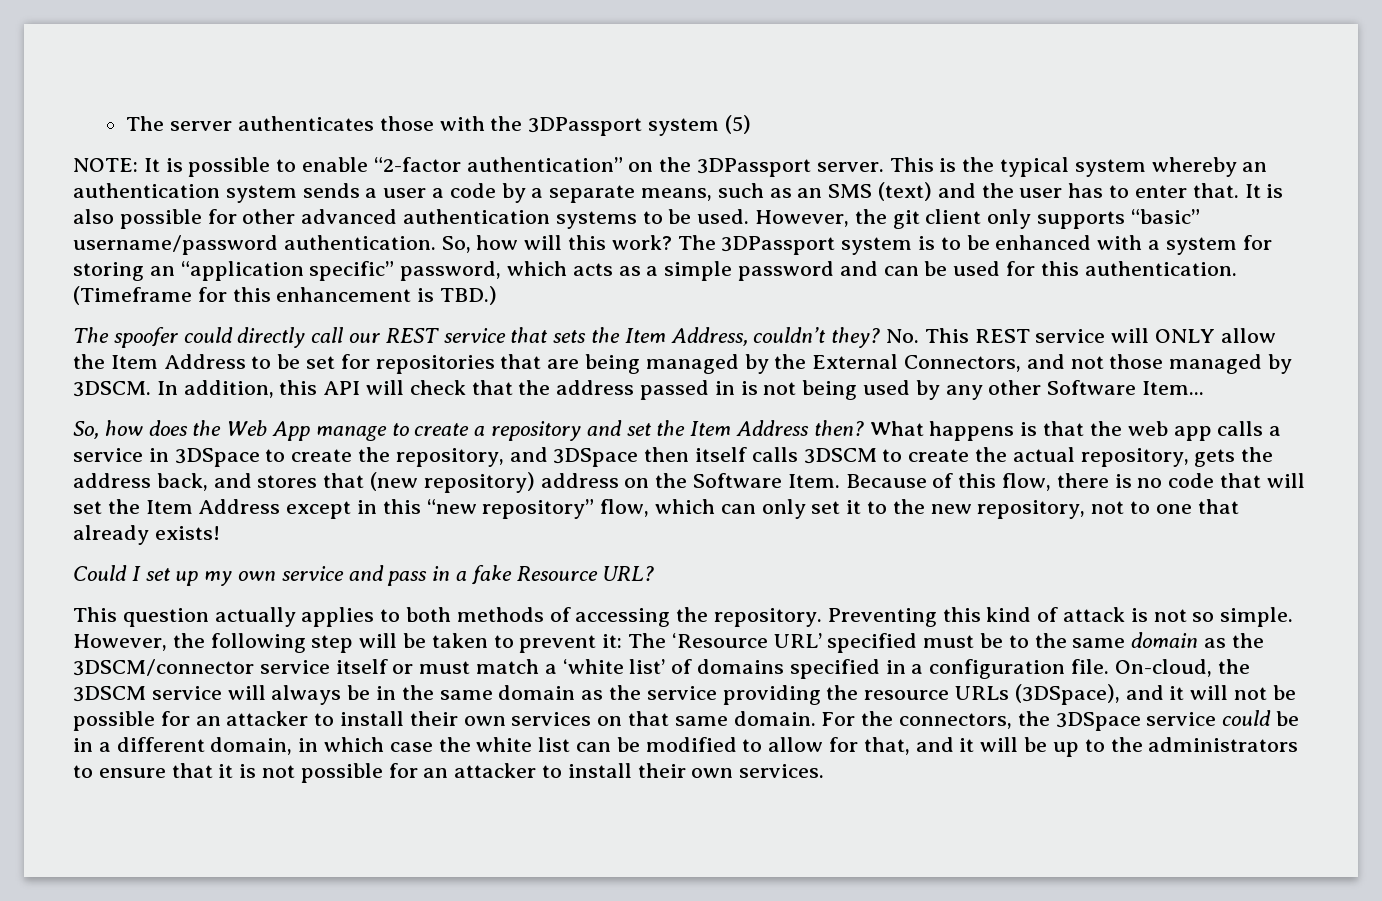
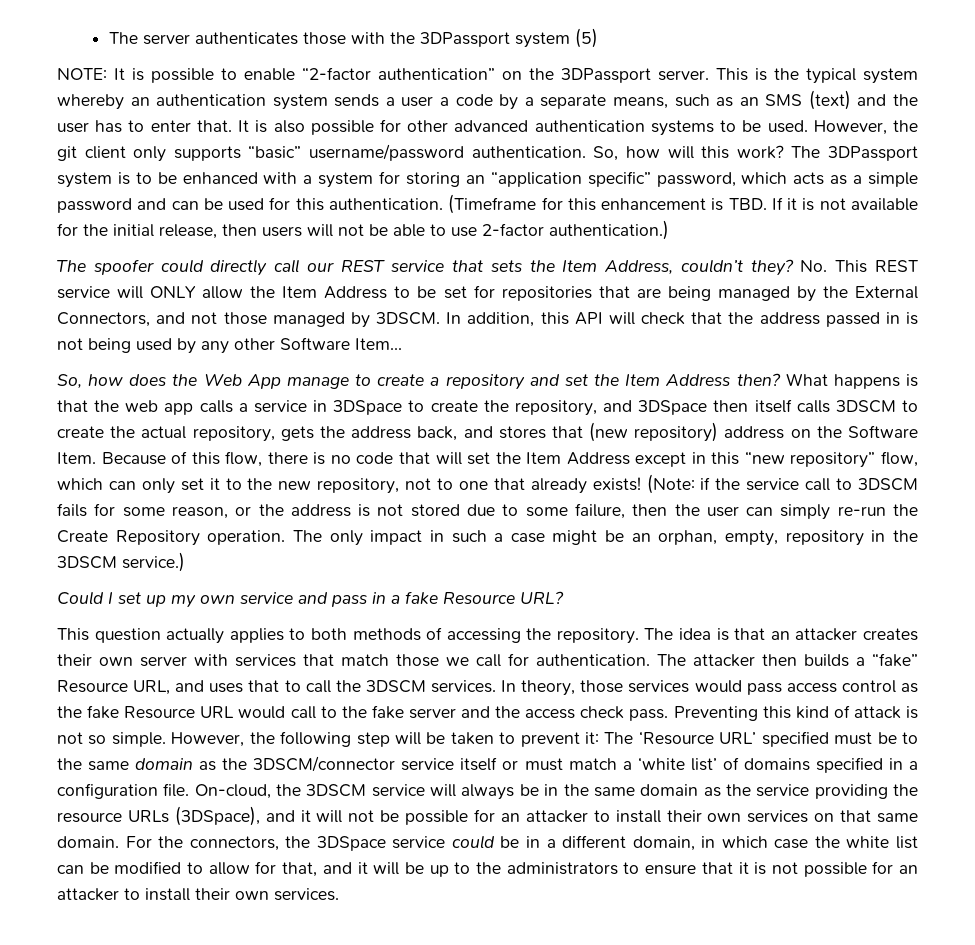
- (Timeframe for this enhancement is TBD.)
+ (Timeframe for this enhancement is TBD. If it is not available for the initial release, then users will not be able to use 2-factor authentication.)
+ (Note: if the service call to 3DSCM fails for some reason, or the address is not stored due to some failure, then the user can simply re-run the Create Repository operation. The only impact in such a case might be an orphan, empty, repository in the 3DSCM service.)
+ The idea is that an attacker creates their own server with services that match those we call for authentication. The attacker then builds a “fake” Resource URL, and uses that to call the 3DSCM services. In theory, those services would pass access control as the fake Resource URL would call to the fake server and the access check pass.

